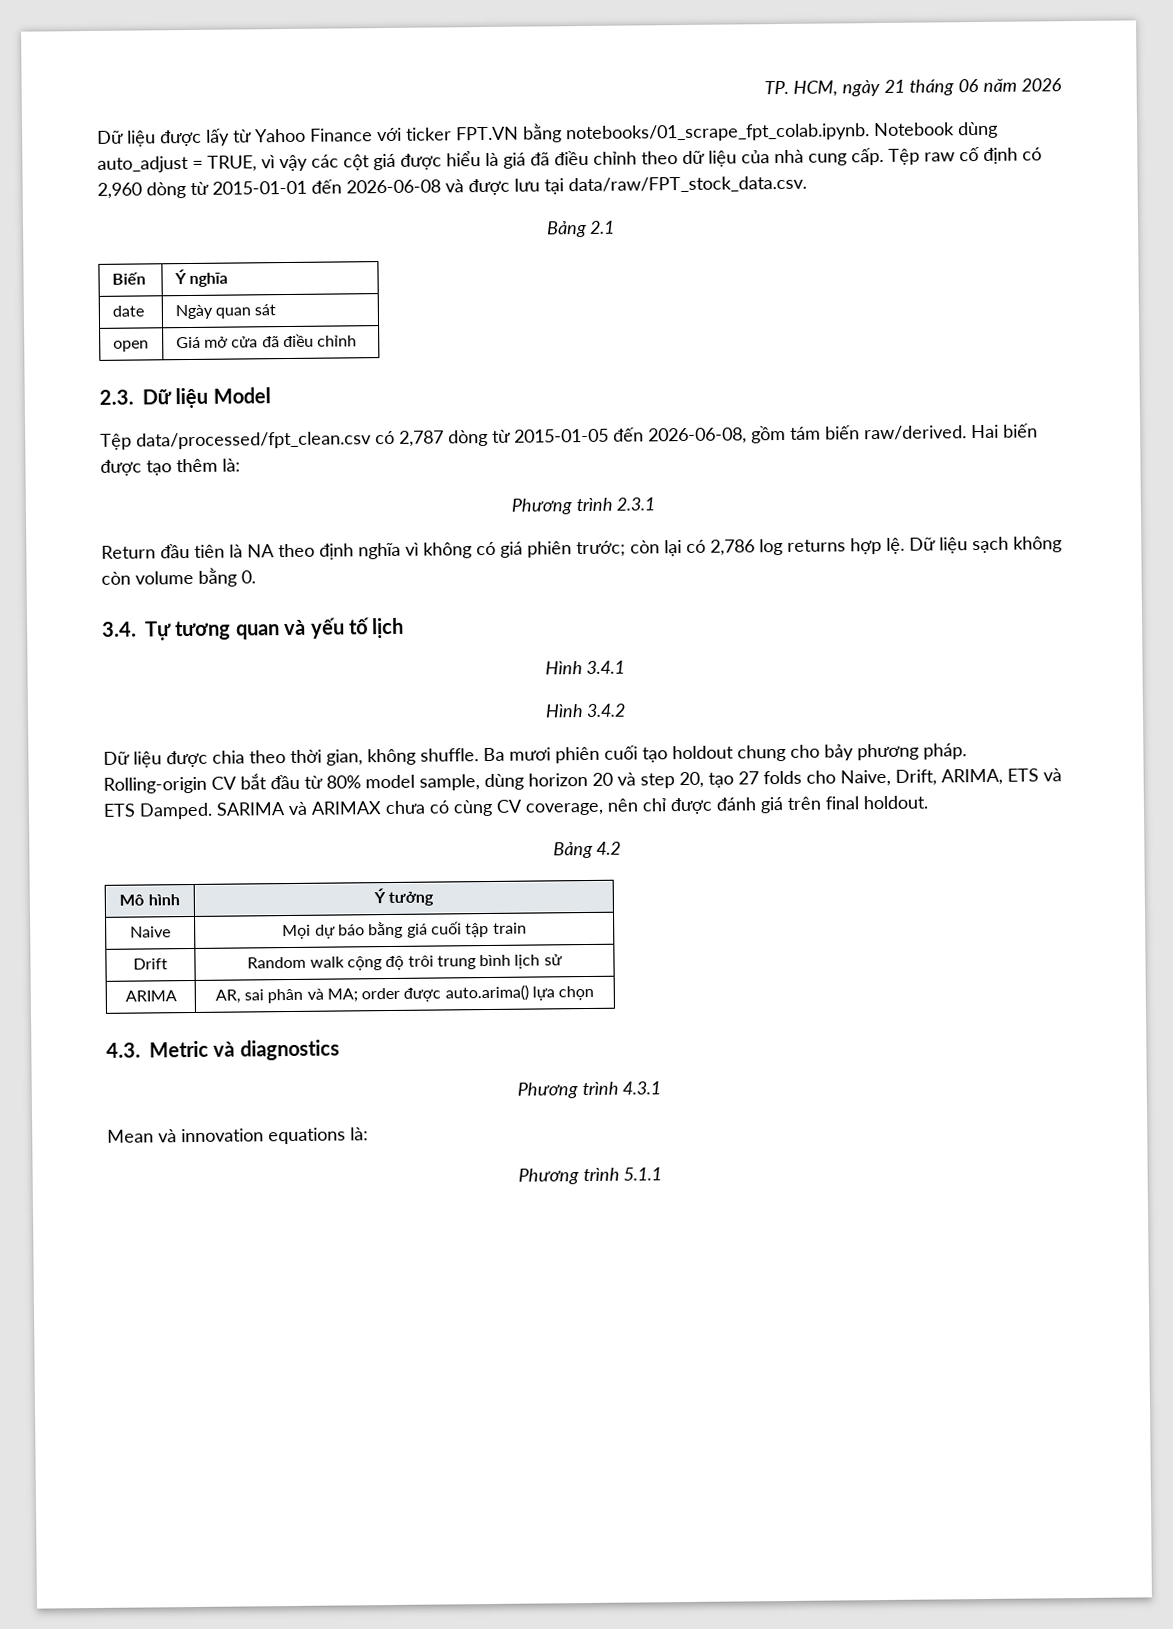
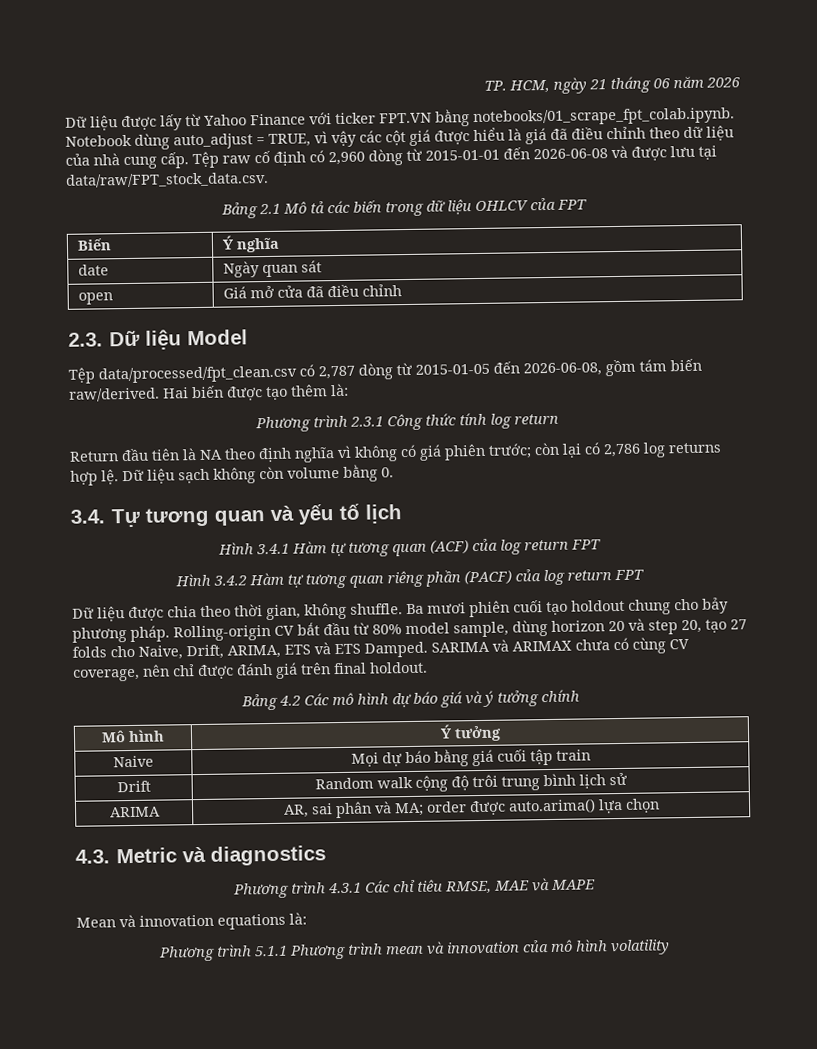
- Bảng 2.1
+ Bảng 2.1 Mô tả các biến trong dữ liệu OHLCV của FPT
- Phương trình 2.3.1
+ Phương trình 2.3.1 Công thức tính log return
- Hình 3.4.1
- Hình 3.4.2
+ Hình 3.4.1 Hàm tự tương quan (ACF) của log return FPT
+ Hình 3.4.2 Hàm tự tương quan riêng phần (PACF) của log return FPT
- Bảng 4.2
+ Bảng 4.2 Các mô hình dự báo giá và ý tưởng chính
- Phương trình 4.3.1
+ Phương trình 4.3.1 Các chỉ tiêu RMSE, MAE và MAPE
- Phương trình 5.1.1
+ Phương trình 5.1.1 Phương trình mean và innovation của mô hình volatility

